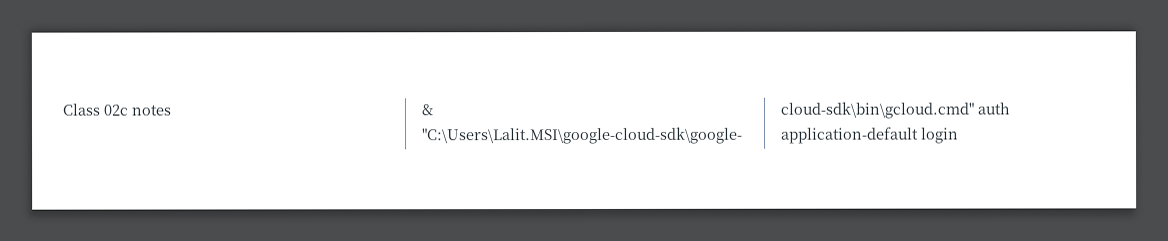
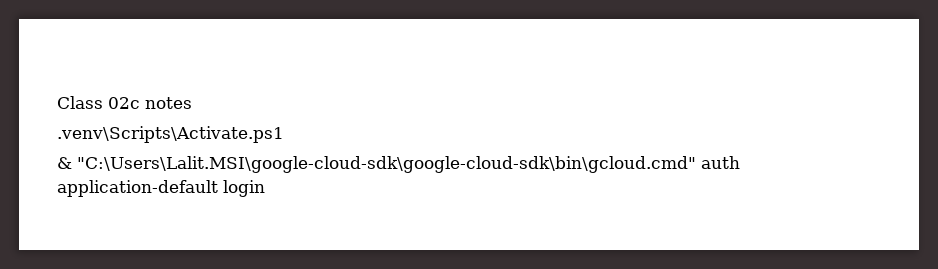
+ .venv\Scripts\Activate.ps1

